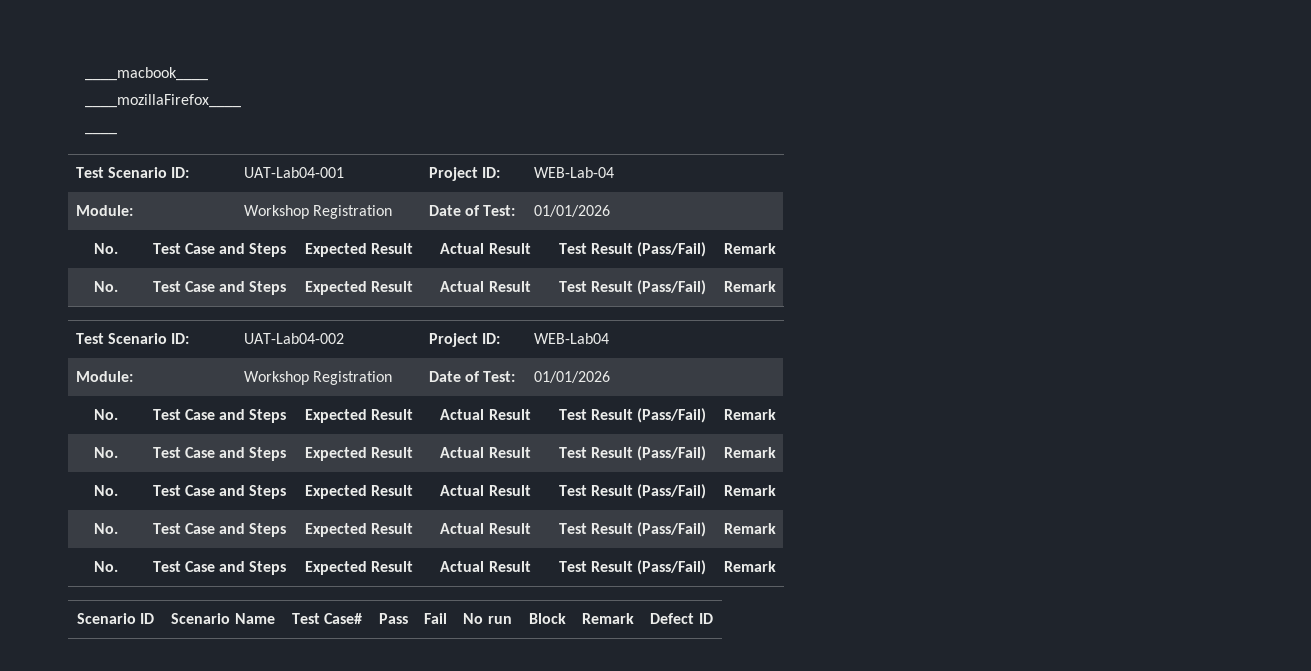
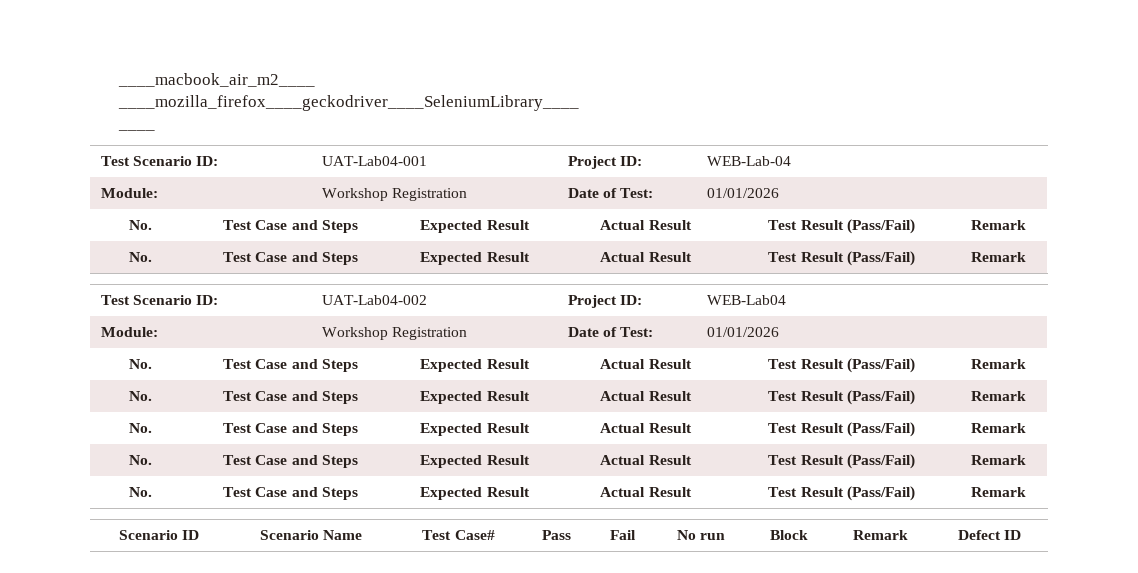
- ____macbook____
- ____mozillaFirefox____
+ ____macbook_air_m2____
+ ____mozilla_firefox____geckodriver____SeleniumLibrary____

